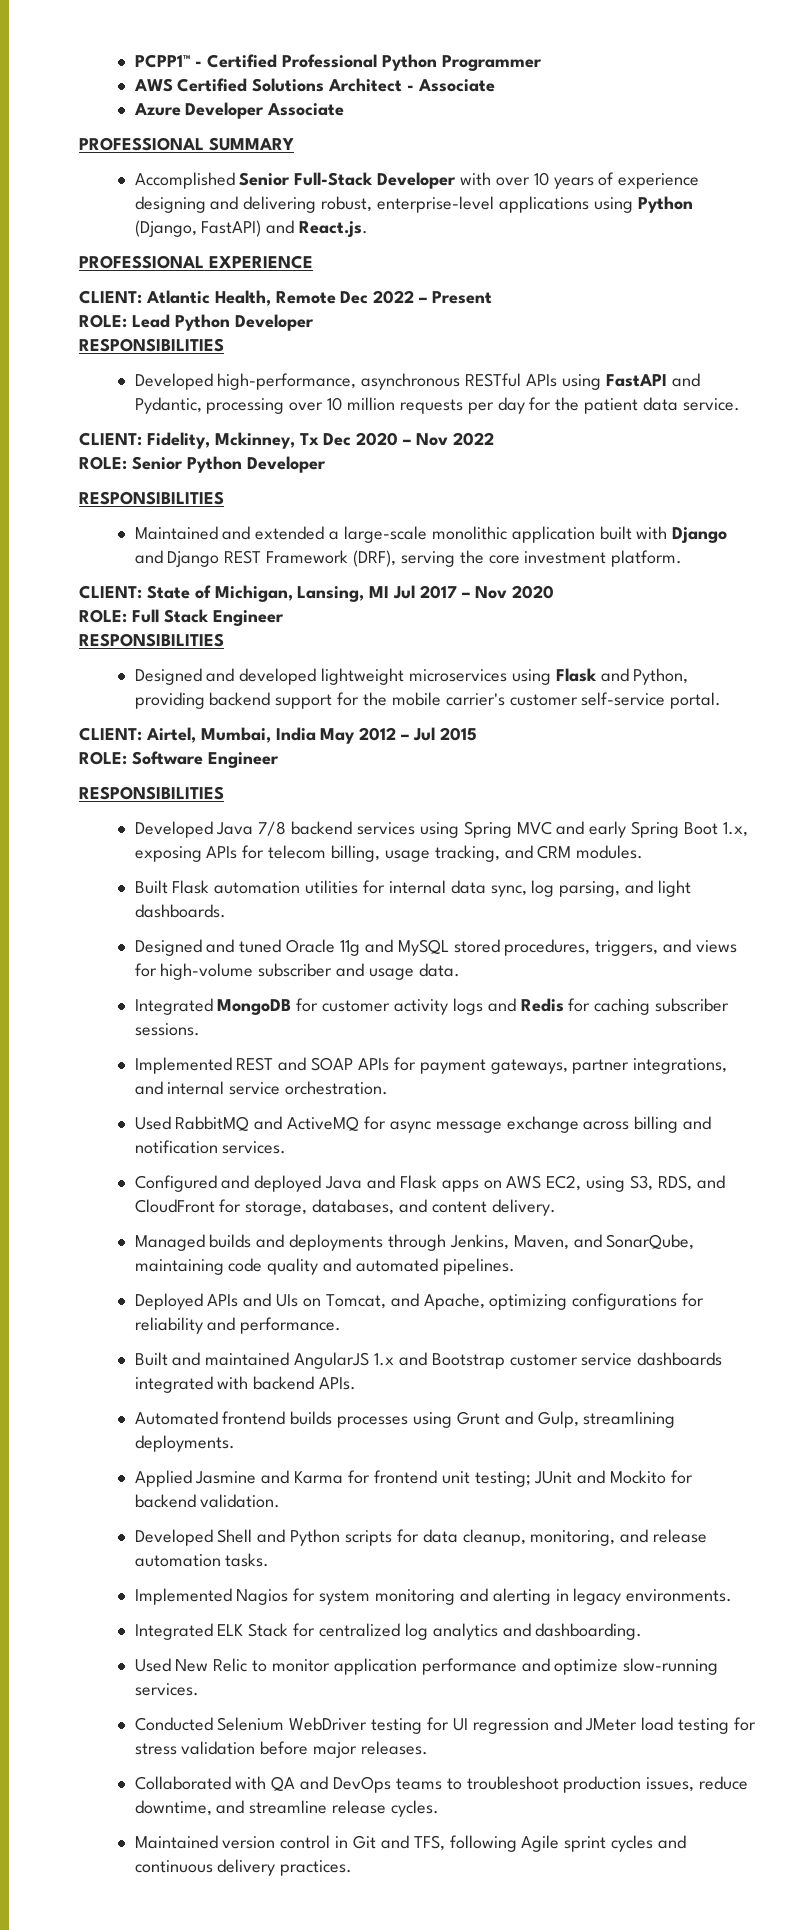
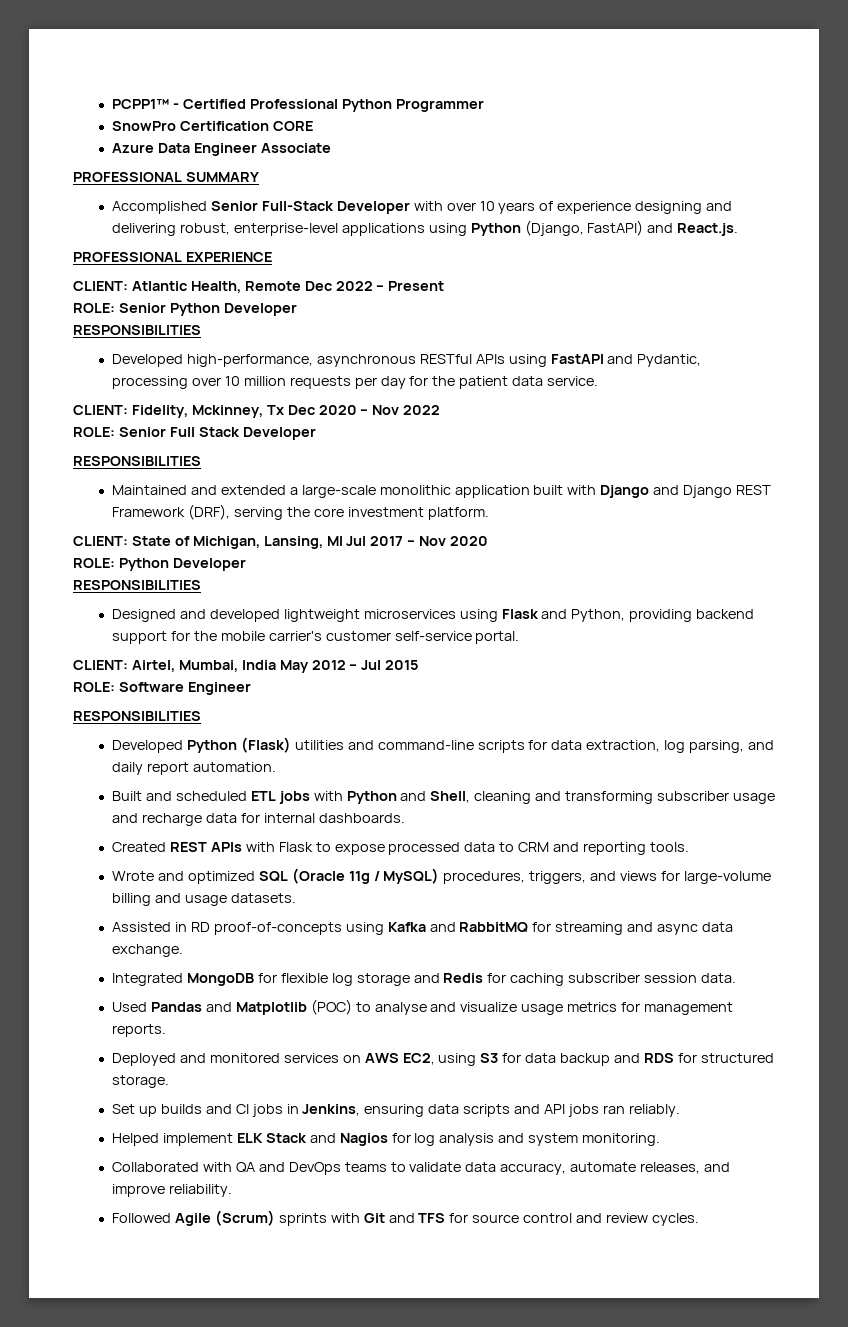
- AWS Certified Solutions Architect - Associate
+ SnowPro Certification CORE
- Azure Developer Associate
+ Azure Data Engineer Associate
- ROLE: Lead Python Developer
+ ROLE: Senior Python Developer
- ROLE: Senior Python Developer
+ ROLE: Senior Full Stack Developer
- ROLE: Full Stack Engineer
+ ROLE: Python Developer
- Developed Java 7/8 backend services using Spring MVC and early Spring Boot 1.x, exposing APIs for telecom billing, usage tracking, and CRM modules.
- Built Flask automation utilities for internal data sync, log parsing, and light dashboards.
- Designed and tuned Oracle 11g and MySQL stored procedures, triggers, and views for high-volume subscriber and usage data.
+ Developed Python (Flask) utilities and command-line scripts for data extraction, log parsing, and daily report automation.
+ Built and scheduled ETL jobs with Python and Shell, cleaning and transforming subscriber usage and recharge data for internal dashboards.
+ Created REST APIs with Flask to expose processed data to CRM and reporting tools.
+ Wrote and optimized SQL (Oracle 11g / MySQL) procedures, triggers, and views for large-volume billing and usage datasets.
+ Assisted in RD proof-of-concepts using Kafka and RabbitMQ for streaming and async data exchange.
- Integrated MongoDB for customer activity logs and Redis for caching subscriber sessions.
- Implemented REST and SOAP APIs for payment gateways, partner integrations, and internal service orchestration.
- Used RabbitMQ and ActiveMQ for async message exchange across billing and notification services.
- Configured and deployed Java and Flask apps on AWS EC2, using S3, RDS, and CloudFront for storage, databases, and content delivery.
- Managed builds and deployments through Jenkins, Maven, and SonarQube, maintaining code quality and automated pipelines.
- Deployed APIs and UIs on Tomcat, and Apache, optimizing configurations for reliability and performance.
- Built and maintained AngularJS 1.x and Bootstrap customer service dashboards integrated with backend APIs.
- Automated frontend builds processes using Grunt and Gulp, streamlining deployments.
- Applied Jasmine and Karma for frontend unit testing; JUnit and Mockito for backend validation.
- Developed Shell and Python scripts for data cleanup, monitoring, and release automation tasks.
- Implemented Nagios for system monitoring and alerting in legacy environments.
- Integrated ELK Stack for centralized log analytics and dashboarding.
- Used New Relic to monitor application performance and optimize slow-running services.
- Conducted Selenium WebDriver testing for UI regression and JMeter load testing for stress validation before major releases.
+ Integrated MongoDB for flexible log storage and Redis for caching subscriber session data.
+ Used Pandas and Matplotlib (POC) to analyse and visualize usage metrics for management reports.
+ Deployed and monitored services on AWS EC2, using S3 for data backup and RDS for structured storage.
+ Set up builds and CI jobs in Jenkins, ensuring data scripts and API jobs ran reliably.
+ Helped implement ELK Stack and Nagios for log analysis and system monitoring.
- Collaborated with QA and DevOps teams to troubleshoot production issues, reduce downtime, and streamline release cycles.
- Maintained version control in Git and TFS, following Agile sprint cycles and continuous delivery practices.
+ Collaborated with QA and DevOps teams to validate data accuracy, automate releases, and improve reliability.
+ Followed Agile (Scrum) sprints with Git and TFS for source control and review cycles.

